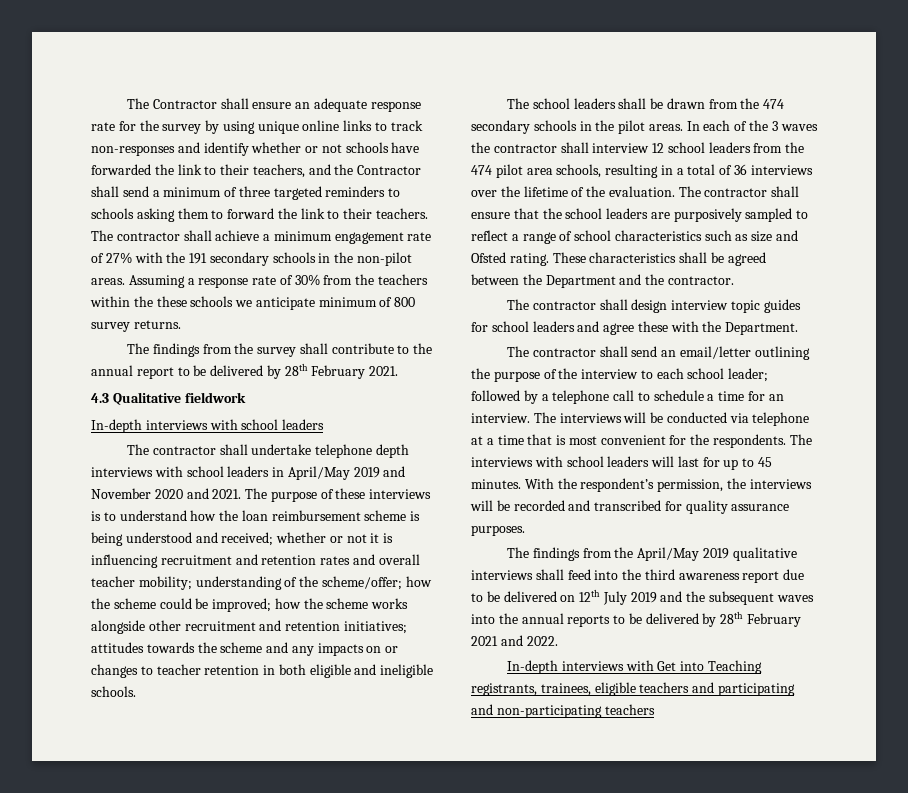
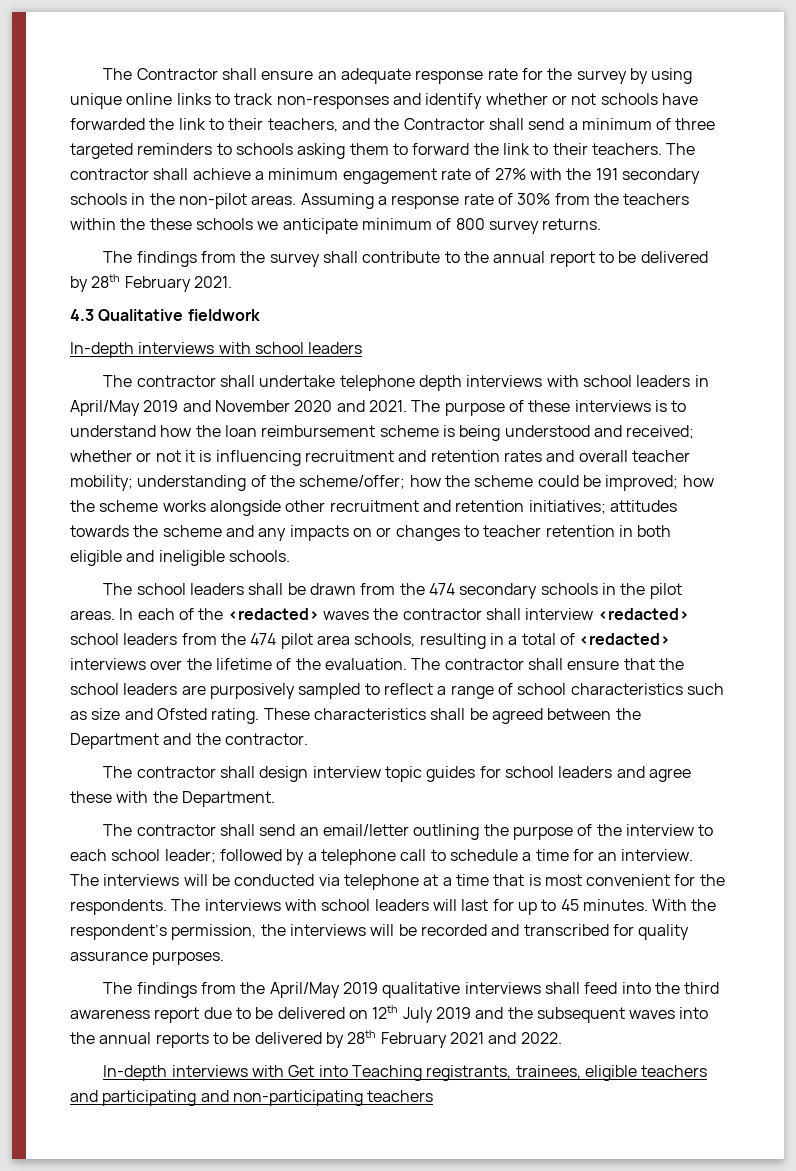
- In each of the 3 waves the contractor shall interview 12 school leaders from the 474 pilot area schools, resulting in a total of 36 interviews over the lifetime of the evaluation.
+ In each of the <redacted> waves the contractor shall interview <redacted> school leaders from the 474 pilot area schools, resulting in a total of <redacted> interviews over the lifetime of the evaluation.

